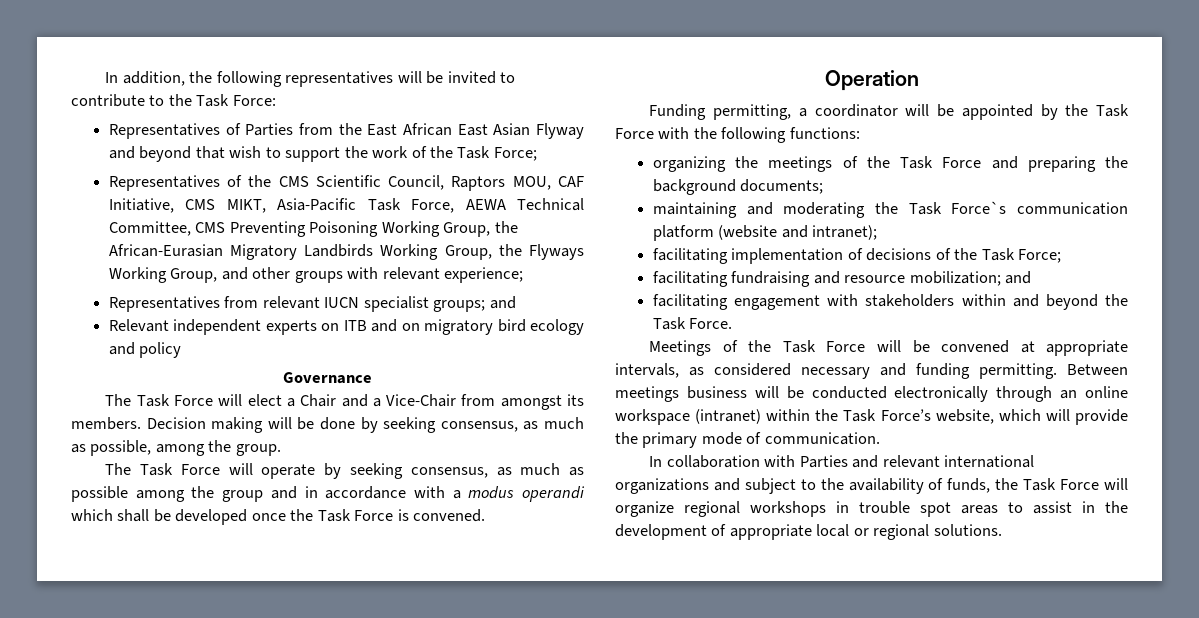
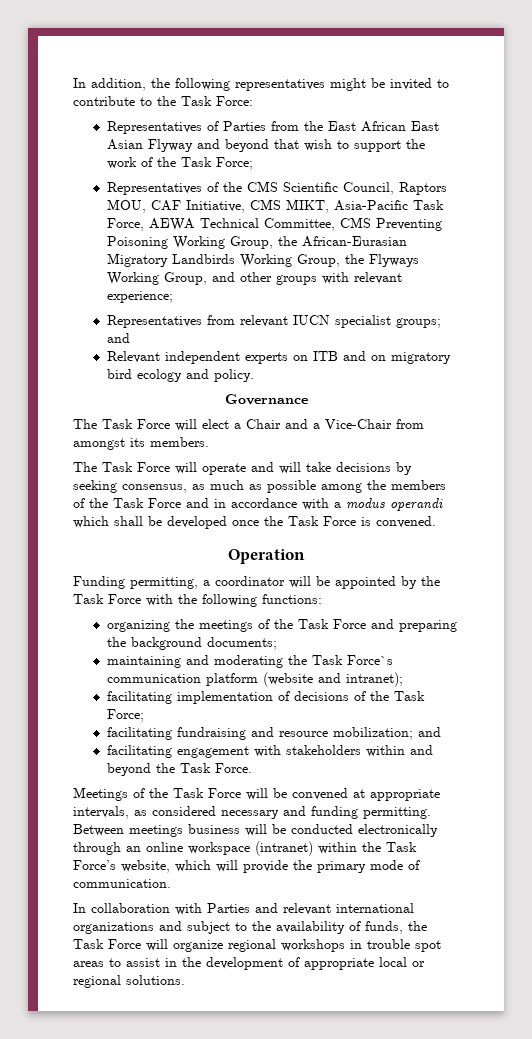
- In addition, the following representatives will be invited to contribute to the Task Force:
+ In addition, the following representatives might be invited to contribute to the Task Force:
- Relevant independent experts on ITB and on migratory bird ecology and policy
+ Relevant independent experts on ITB and on migratory bird ecology and policy.
- Decision making will be done by seeking consensus, as much as possible, among the group.
- The Task Force will operate by seeking consensus, as much as possible among the group and in accordance with a modus operandi which shall be developed once the Task Force is convened.
+ The Task Force will operate and will take decisions by seeking consensus, as much as possible among the members of the Task Force and in accordance with a modus operandi which shall be developed once the Task Force is convened.

